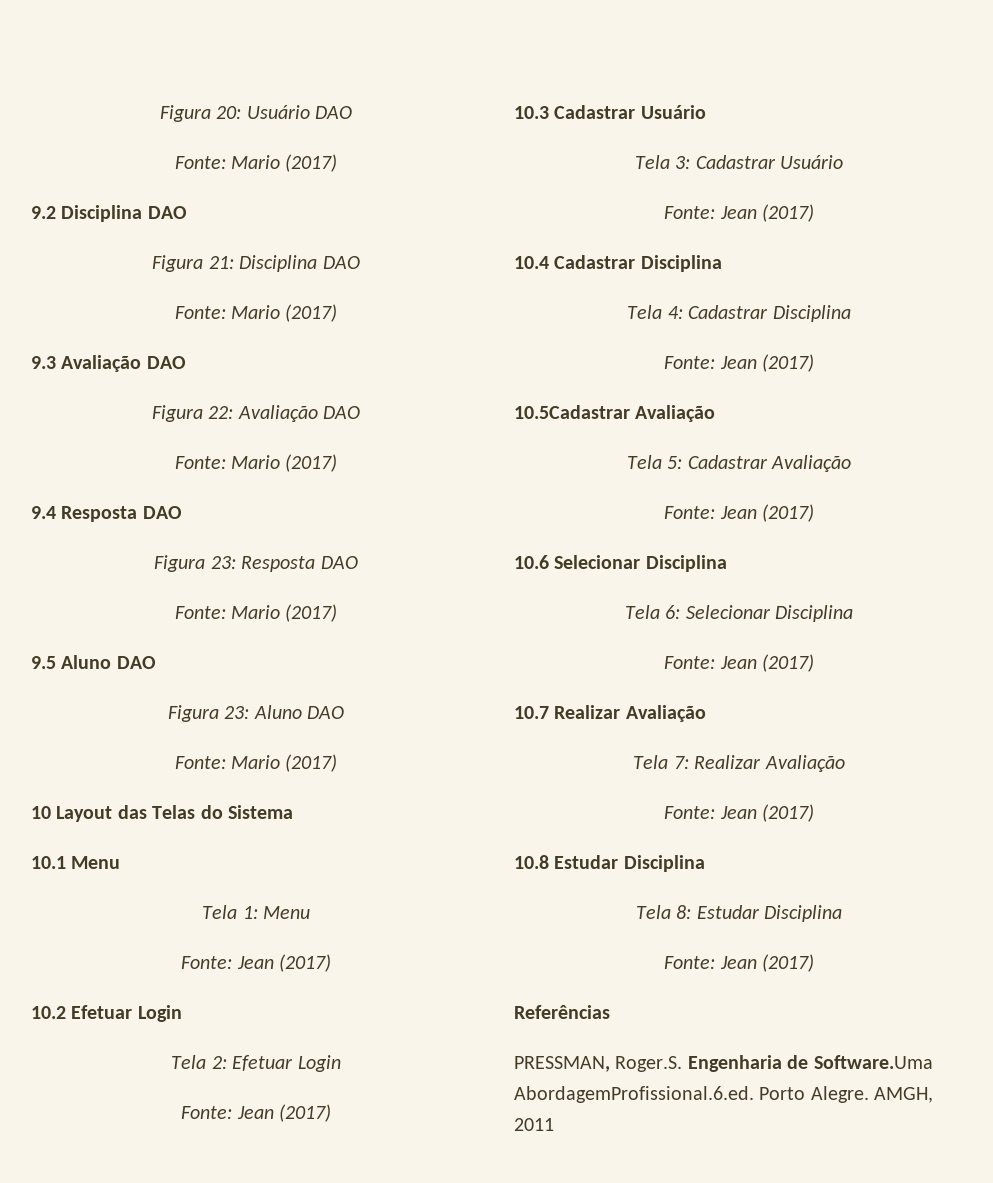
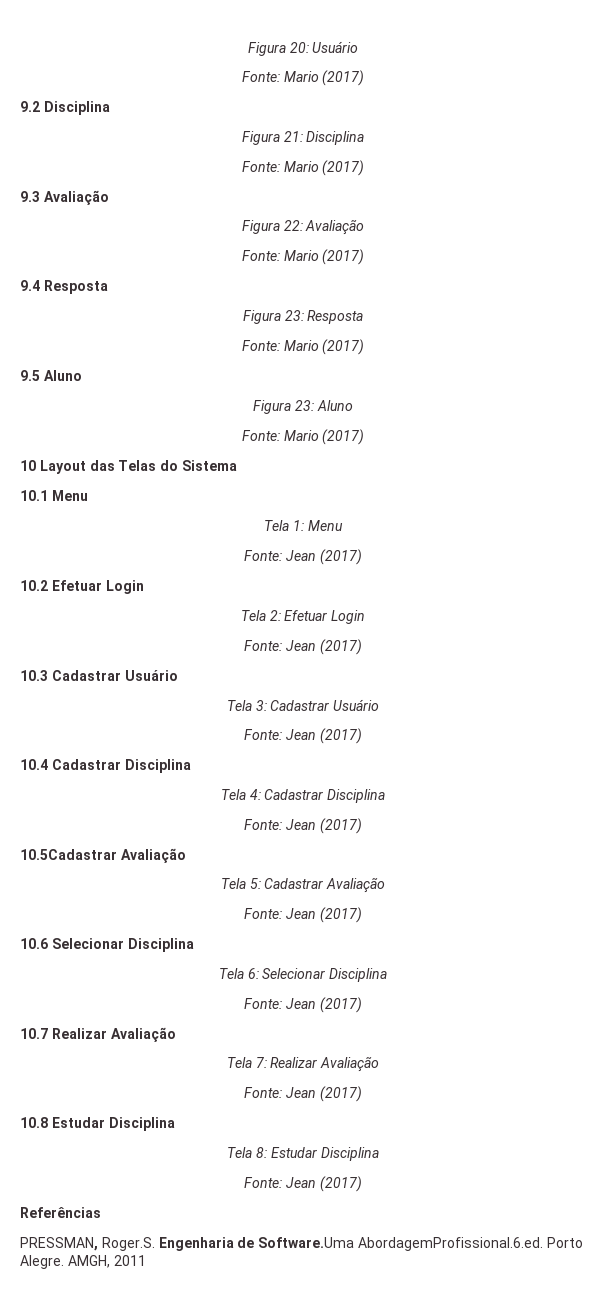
- Figura 20: Usuário DAO
+ Figura 20: Usuário
- 9.2 Disciplina DAO
+ 9.2 Disciplina
- Figura 21: Disciplina DAO
+ Figura 21: Disciplina
- 9.3 Avaliação DAO
+ 9.3 Avaliação
- Figura 22: Avaliação DAO
+ Figura 22: Avaliação
- 9.4 Resposta DAO
+ 9.4 Resposta
- Figura 23: Resposta DAO
+ Figura 23: Resposta
- 9.5 Aluno DAO
+ 9.5 Aluno
- Figura 23: Aluno DAO
+ Figura 23: Aluno

